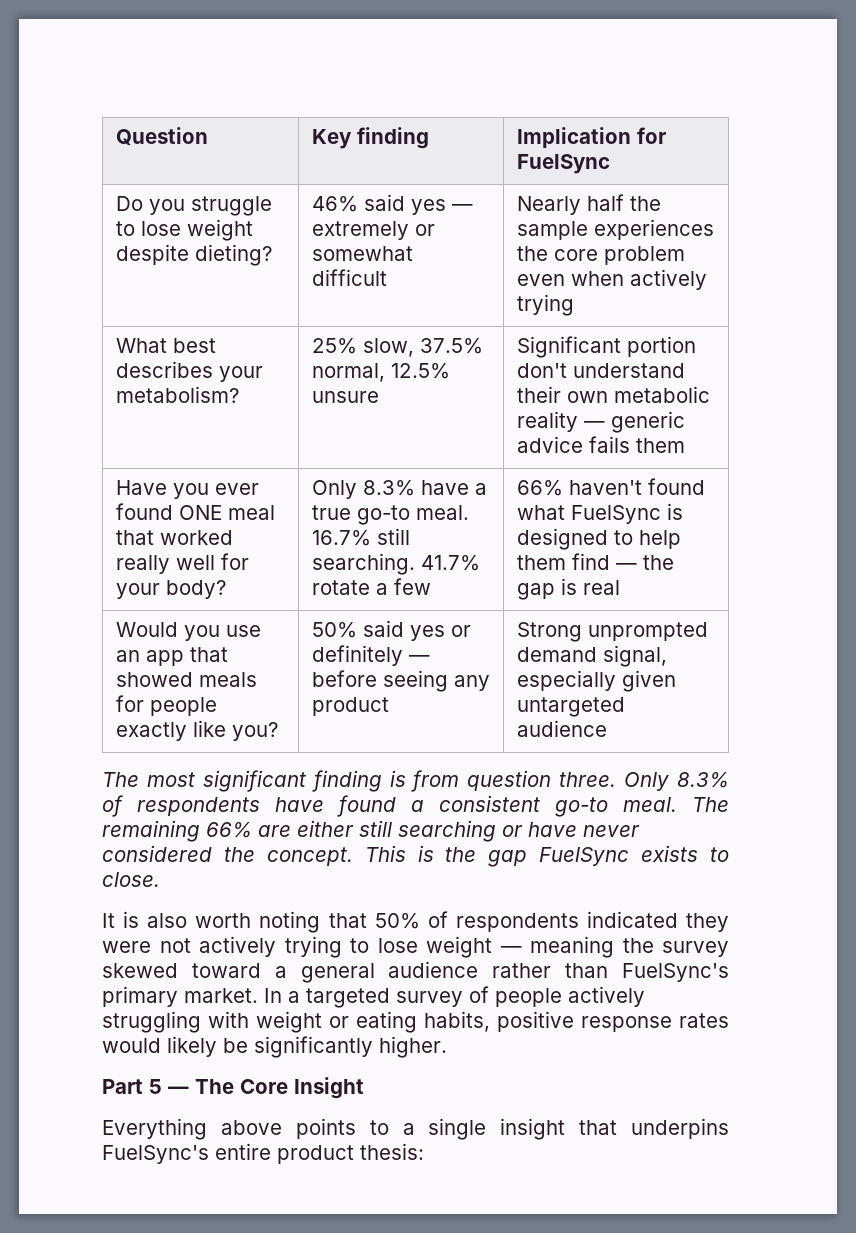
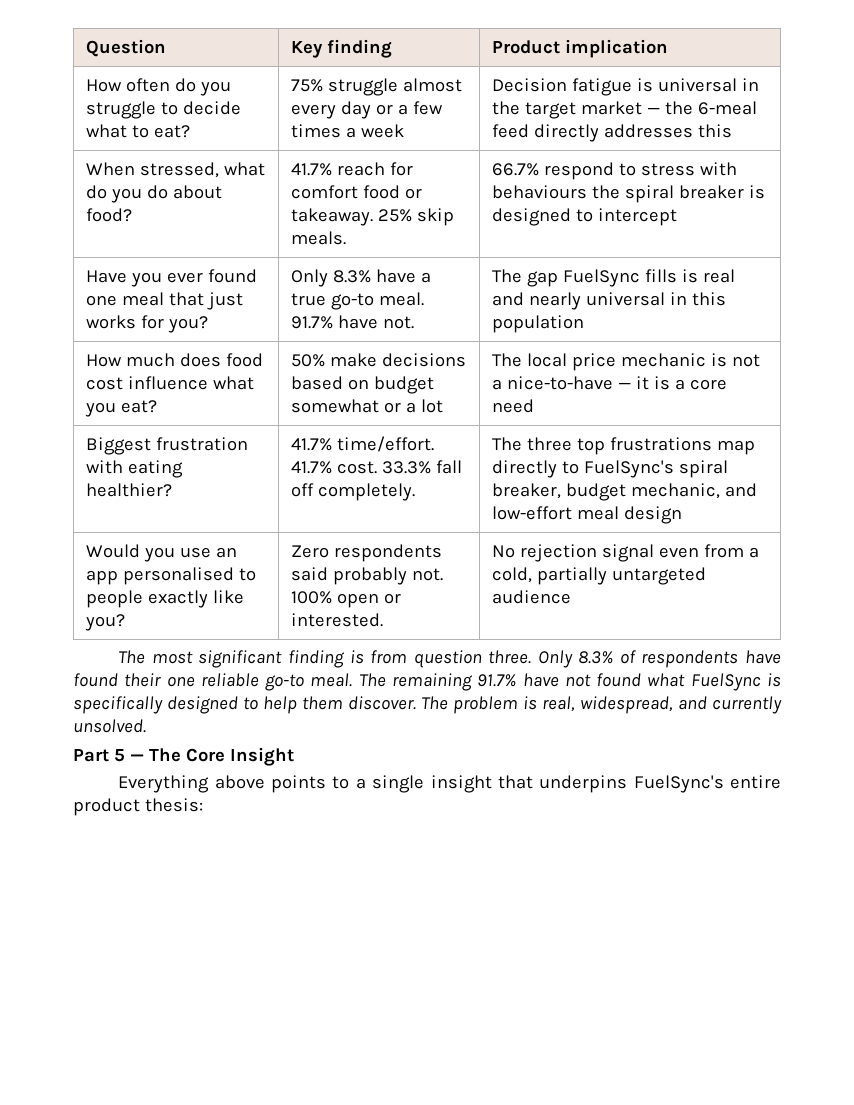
- Question | Key finding | Implication for FuelSync
- Do you struggle to lose weight despite dieting? | 46% said yes — extremely or somewhat difficult | Nearly half the sample experiences the core problem even when actively trying
- What best describes your metabolism? | 25% slow, 37.5% normal, 12.5% unsure | Significant portion don't understand their own metabolic reality — generic advice fails them
+ Question | Key finding | Product implication
+ How often do you struggle to decide what to eat? | 75% struggle almost every day or a few times a week | Decision fatigue is universal in the target market — the 6-meal feed directly addresses this
+ When stressed, what do you do about food? | 41.7% reach for comfort food or takeaway. 25% skip meals. | 66.7% respond to stress with behaviours the spiral breaker is designed to intercept
- Have you ever found ONE meal that worked really well for your body?
+ Have you ever found one meal that just works for you?
- 16.7% still searching. 41.7% rotate a few | 66% haven't found what FuelSync is designed to help them find — the gap is real
+ 91.7% have not. | The gap FuelSync fills is real and nearly universal in this population
+ How much does food cost influence what you eat? | 50% make decisions based on budget somewhat or a lot | The local price mechanic is not a nice-to-have — it is a core need
+ Biggest frustration with eating healthier? | 41.7% time/effort. 41.7% cost. 33.3% fall off completely. | The three top frustrations map directly to FuelSync's spiral breaker, budget mechanic, and low-effort meal design
- Would you use an app that showed meals for people exactly like you? | 50% said yes or definitely — before seeing any product | Strong unprompted demand signal, especially given untargeted audience
+ Would you use an app personalised to people exactly like you? | Zero respondents said probably not. 100% open or interested. | No rejection signal even from a cold, partially untargeted audience
- Only 8.3% of respondents have found a consistent go-to meal.
+ Only 8.3% of respondents have found their one reliable go-to meal.
- The remaining 66% are either still searching or have never considered the concept. This is the gap FuelSync exists to close.
- It is also worth noting that 50% of respondents indicated they were not actively trying to lose weight — meaning the survey skewed toward a general audience rather than FuelSync's primary market. In a targeted survey of people actively struggling with weight or eating habits, positive response rates would likely be significantly higher.
+ The remaining 91.7% have not found what FuelSync is specifically designed to help them discover. The problem is real, widespread, and currently unsolved.

